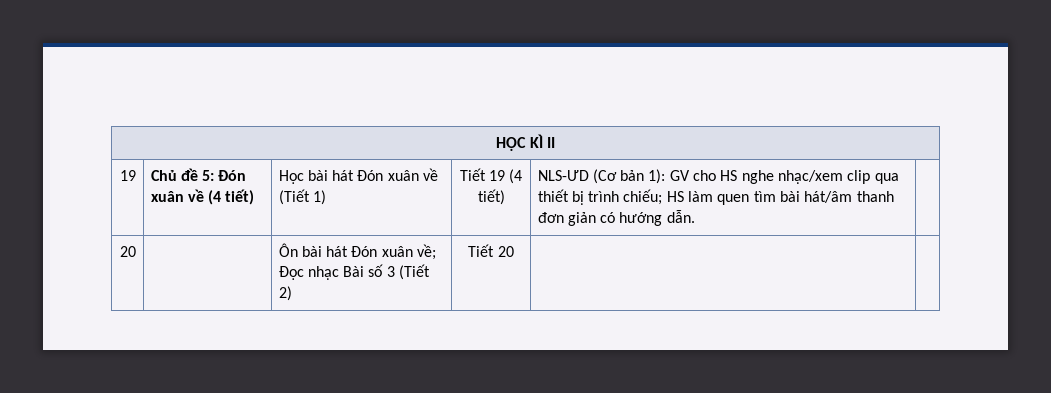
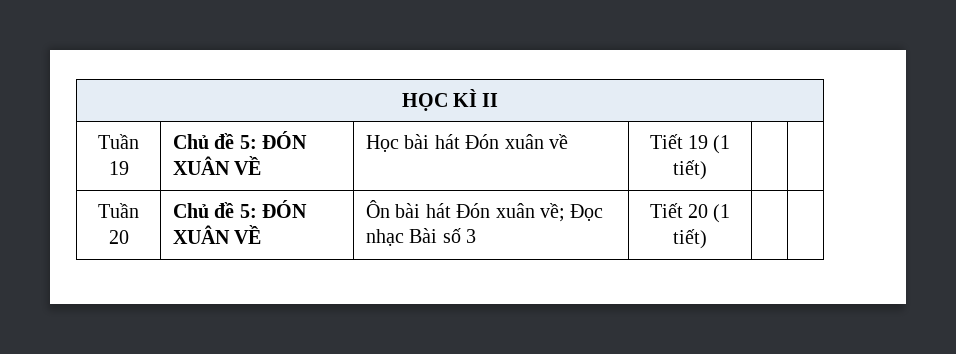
  HỌC KÌ II
- 19 | Chủ đề 5: Đón xuân về (4 tiết)
+ Tuần 19 | Chủ đề 5: ĐÓN XUÂN VỀ
- Học bài hát Đón xuân về (Tiết 1)
+ Học bài hát Đón xuân về
- Tiết 19 (4 tiết) | NLS-ƯD (Cơ bản 1): GV cho HS nghe nhạc/xem clip qua thiết bị trình chiếu; HS làm quen tìm bài hát/âm thanh đơn giản có hướng dẫn. |
- 20 | | Ôn bài hát Đón xuân về; Đọc nhạc Bài số 3 (Tiết 2) | Tiết 20 | |
+ Tiết 19 (1 tiết) | |
+ Tuần 20 | Chủ đề 5: ĐÓN XUÂN VỀ | Ôn bài hát Đón xuân về; Đọc nhạc Bài số 3 | Tiết 20 (1 tiết) | |

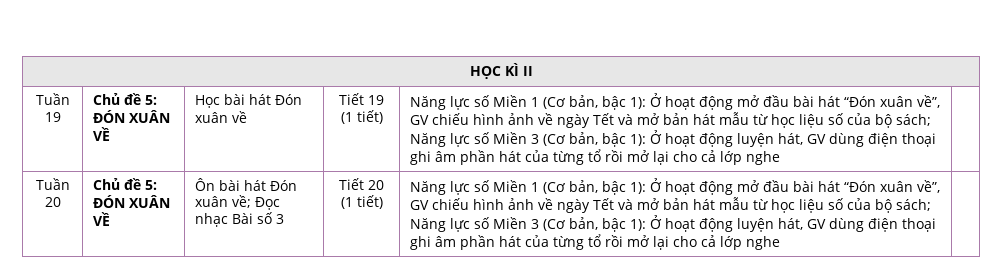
- Tiết 19 (1 tiết)
+ Tiết 19 (1 tiết) | Năng lực số Miền 1 (Cơ bản, bậc 1): Ở hoạt động mở đầu bài hát “Đón xuân về”, GV chiếu hình ảnh về ngày Tết và mở bản hát mẫu từ học liệu số của bộ sách; Năng lực số Miền 3 (Cơ bản, bậc 1): Ở hoạt động luyện hát, GV dùng điện thoại ghi âm phần hát của từng tổ rồi mở lại cho cả lớp nghe
- Tiết 20 (1 tiết)
+ Tiết 20 (1 tiết) | Năng lực số Miền 1 (Cơ bản, bậc 1): Ở hoạt động mở đầu bài hát “Đón xuân về”, GV chiếu hình ảnh về ngày Tết và mở bản hát mẫu từ học liệu số của bộ sách; Năng lực số Miền 3 (Cơ bản, bậc 1): Ở hoạt động luyện hát, GV dùng điện thoại ghi âm phần hát của từng tổ rồi mở lại cho cả lớp nghe

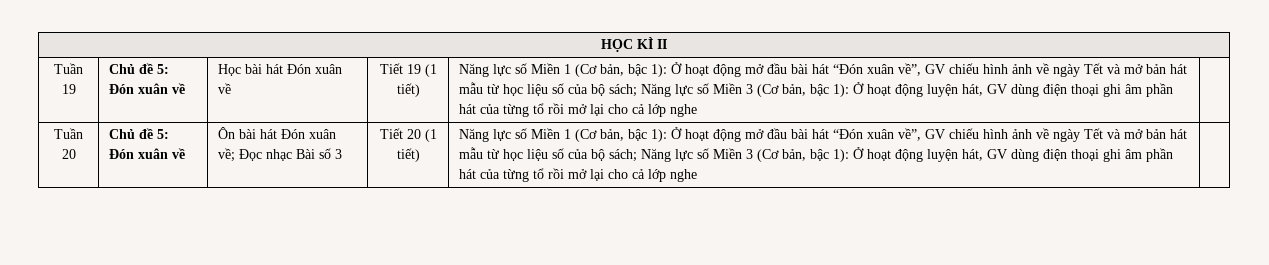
- Tuần 19 | Chủ đề 5: ĐÓN XUÂN VỀ
+ Tuần 19 | Chủ đề 5: Đón xuân về
- Tuần 20 | Chủ đề 5: ĐÓN XUÂN VỀ
+ Tuần 20 | Chủ đề 5: Đón xuân về

